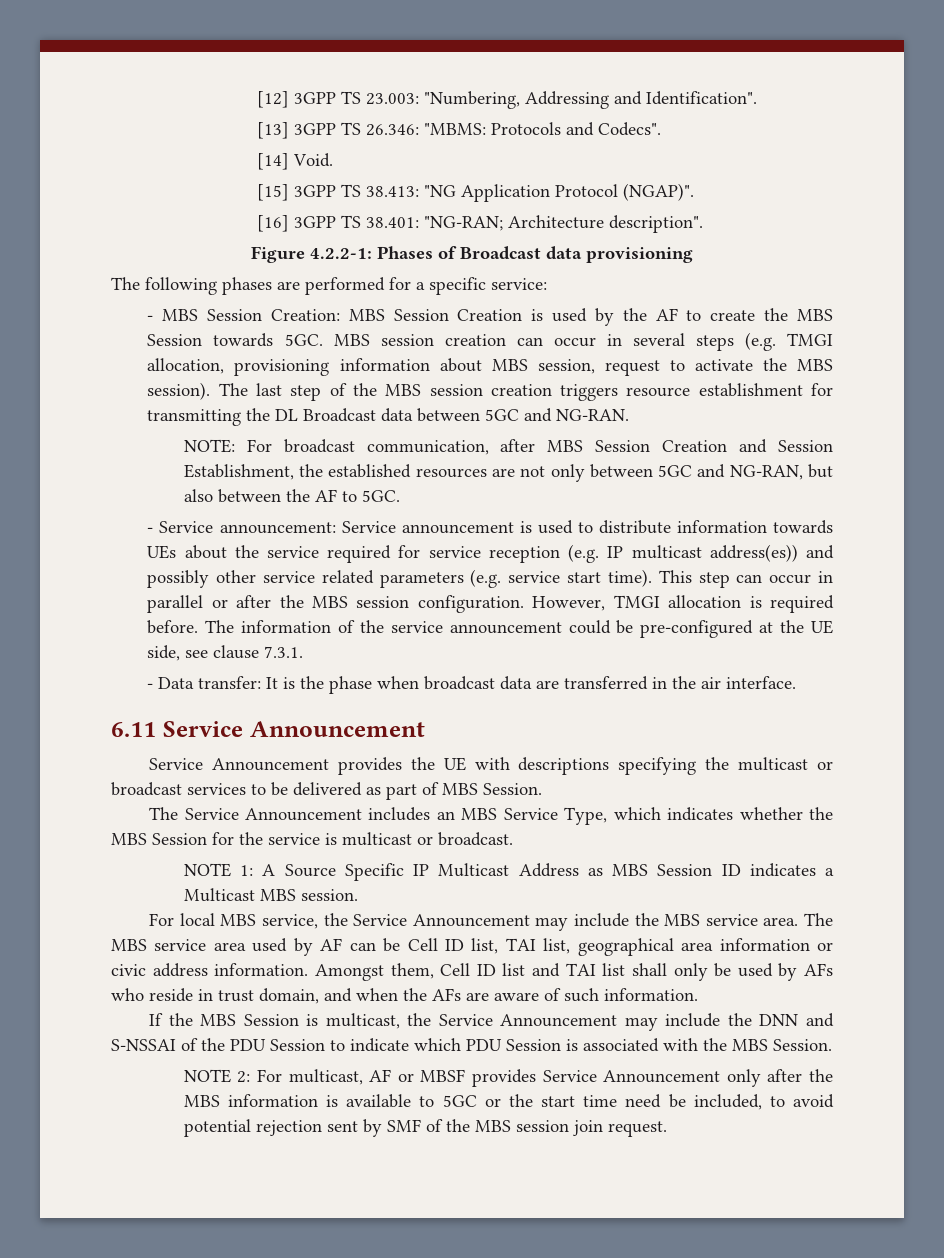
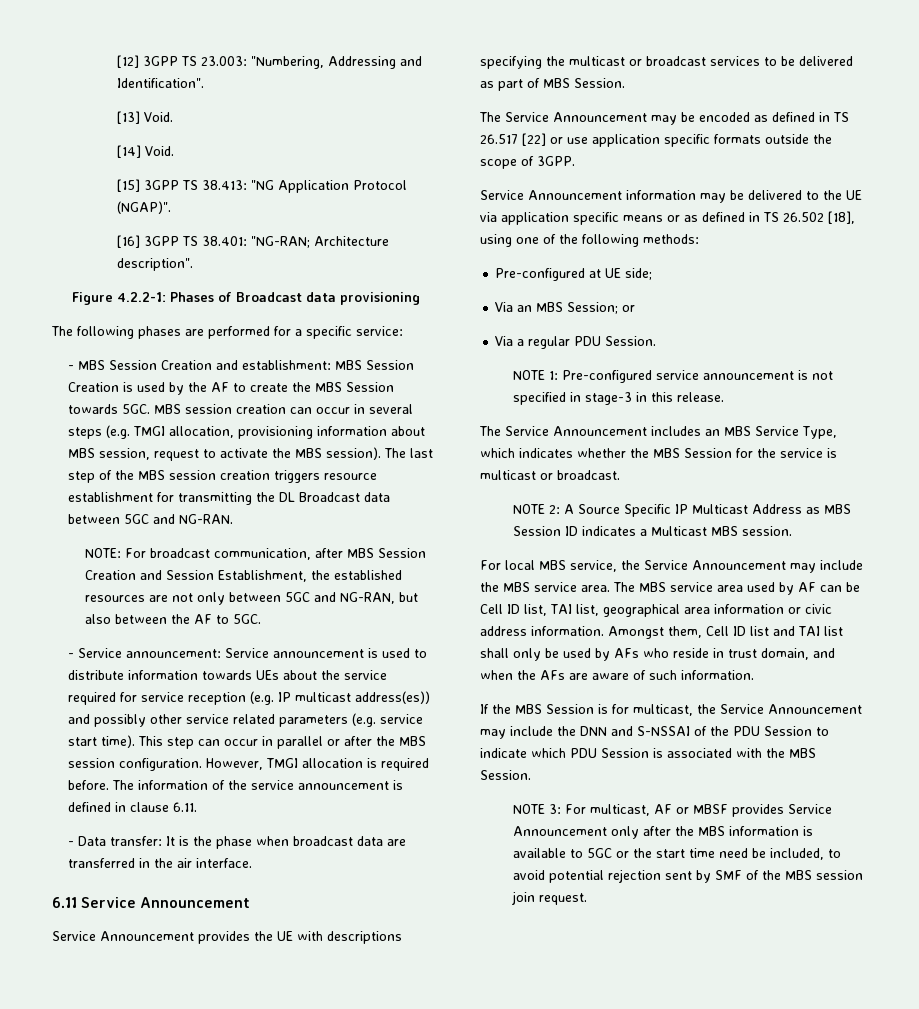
- [13] 3GPP TS 26.346: "MBMS: Protocols and Codecs".
+ [13] Void.
- - MBS Session Creation: MBS Session Creation is used by the AF to create the MBS Session towards 5GC.
+ - MBS Session Creation and establishment: MBS Session Creation is used by the AF to create the MBS Session towards 5GC.
- The information of the service announcement could be pre-configured at the UE side, see clause 7.3.1.
+ The information of the service announcement is defined in clause 6.11.
+ The Service Announcement may be encoded as defined in TS 26.517 [22] or use application specific formats outside the scope of 3GPP.
+ Service Announcement information may be delivered to the UE via application specific means or as defined in TS 26.502 [18], using one of the following methods:
+ Pre-configured at UE side;
+ Via an MBS Session; or
+ Via a regular PDU Session.
+ NOTE 1: Pre-configured service announcement is not specified in stage-3 in this release.
- NOTE 1: A Source Specific IP Multicast Address as MBS Session ID indicates a Multicast MBS session.
+ NOTE 2: A Source Specific IP Multicast Address as MBS Session ID indicates a Multicast MBS session.
- If the MBS Session is multicast, the Service Announcement may include the DNN and S-NSSAI of the PDU Session to indicate which PDU Session is associated with the MBS Session.
+ If the MBS Session is for multicast, the Service Announcement may include the DNN and S-NSSAI of the PDU Session to indicate which PDU Session is associated with the MBS Session.
- NOTE 2: For multicast, AF or MBSF provides Service Announcement only after the MBS information is available to 5GC or the start time need be included, to avoid potential rejection sent by SMF of the MBS session join request.
+ NOTE 3: For multicast, AF or MBSF provides Service Announcement only after the MBS information is available to 5GC or the start time need be included, to avoid potential rejection sent by SMF of the MBS session join request.

